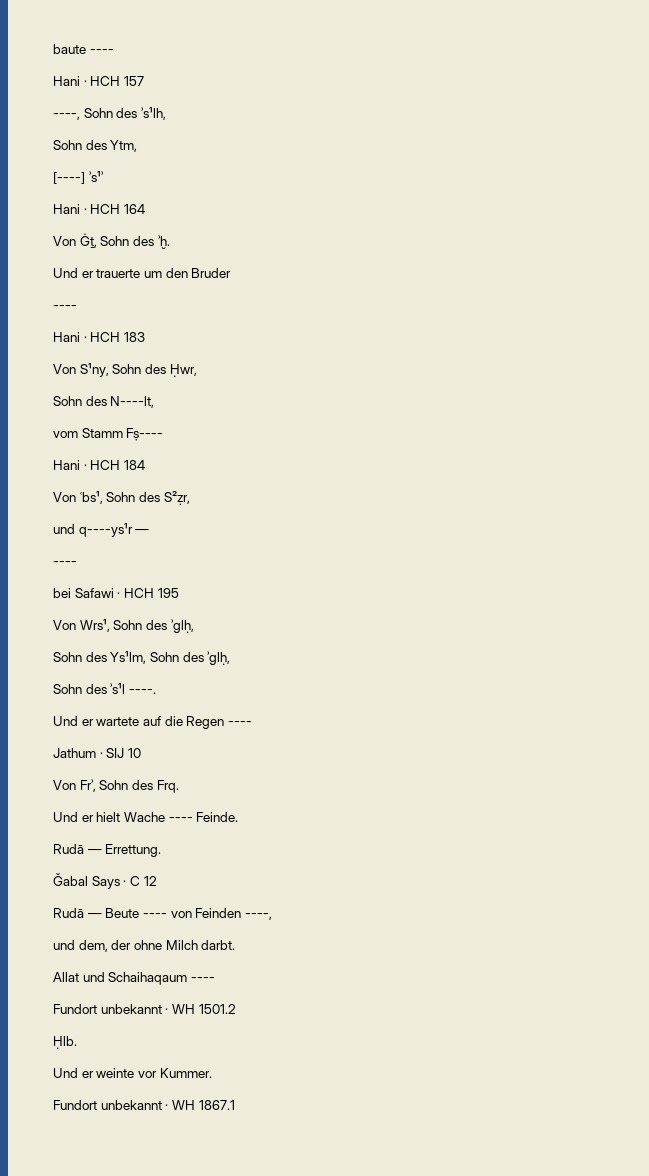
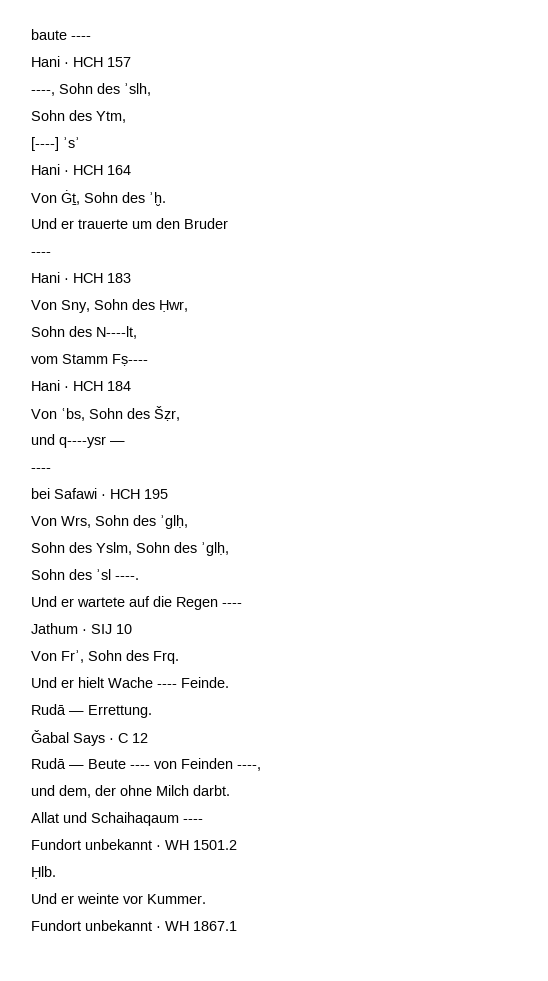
- ----, Sohn des ʾs¹lh,
+ ----, Sohn des ʾslh,
- [----] ʾs¹ʾ
+ [----] ʾsʾ
- Von S¹ny, Sohn des Ḥwr,
+ Von Sny, Sohn des Ḥwr,
- Von ʿbs¹, Sohn des S²ẓr,
- und q----ys¹r —
+ Von ʿbs, Sohn des Šẓr,
+ und q----ysr —
- Von Wrs¹, Sohn des ʾglḥ,
- Sohn des Ys¹lm, Sohn des ʾglḥ,
- Sohn des ʾs¹l ----.
+ Von Wrs, Sohn des ʾglḥ,
+ Sohn des Yslm, Sohn des ʾglḥ,
+ Sohn des ʾsl ----.

